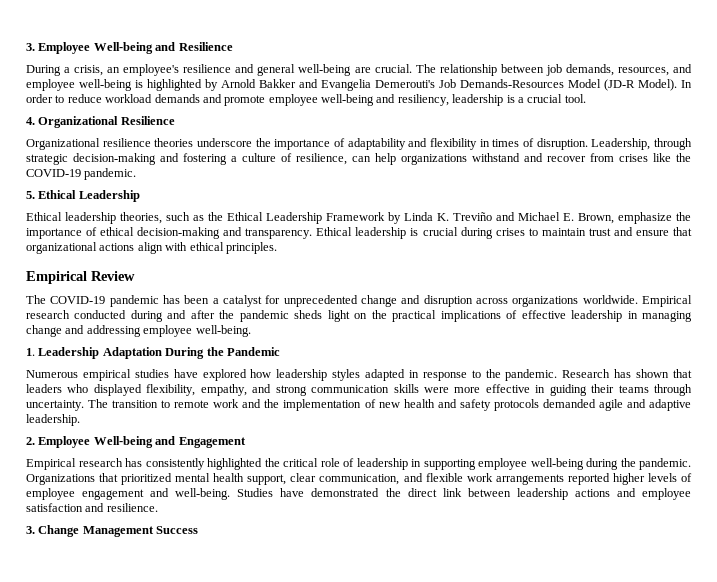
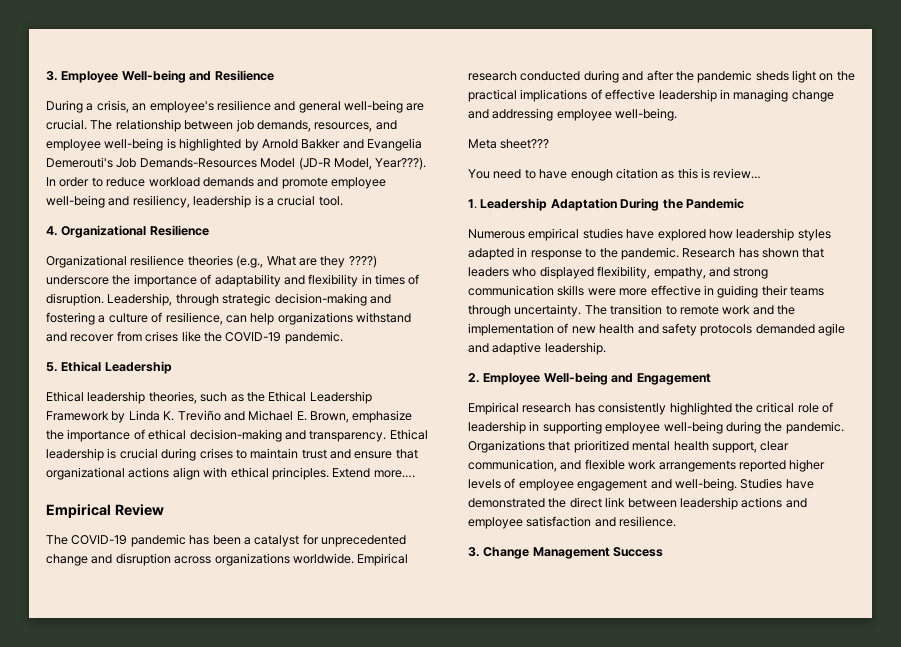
- The relationship between job demands, resources, and employee well-being is highlighted by Arnold Bakker and Evangelia Demerouti's Job Demands-Resources Model (JD-R Model).
+ The relationship between job demands, resources, and employee well-being is highlighted by Arnold Bakker and Evangelia Demerouti's Job Demands-Resources Model (JD-R Model, Year???).
- Organizational resilience theories underscore the importance of adaptability and flexibility in times of disruption.
+ Organizational resilience theories (e.g., What are they ????) underscore the importance of adaptability and flexibility in times of disruption.
+ Extend more….
+ Meta sheet???
+ You need to have enough citation as this is review…

